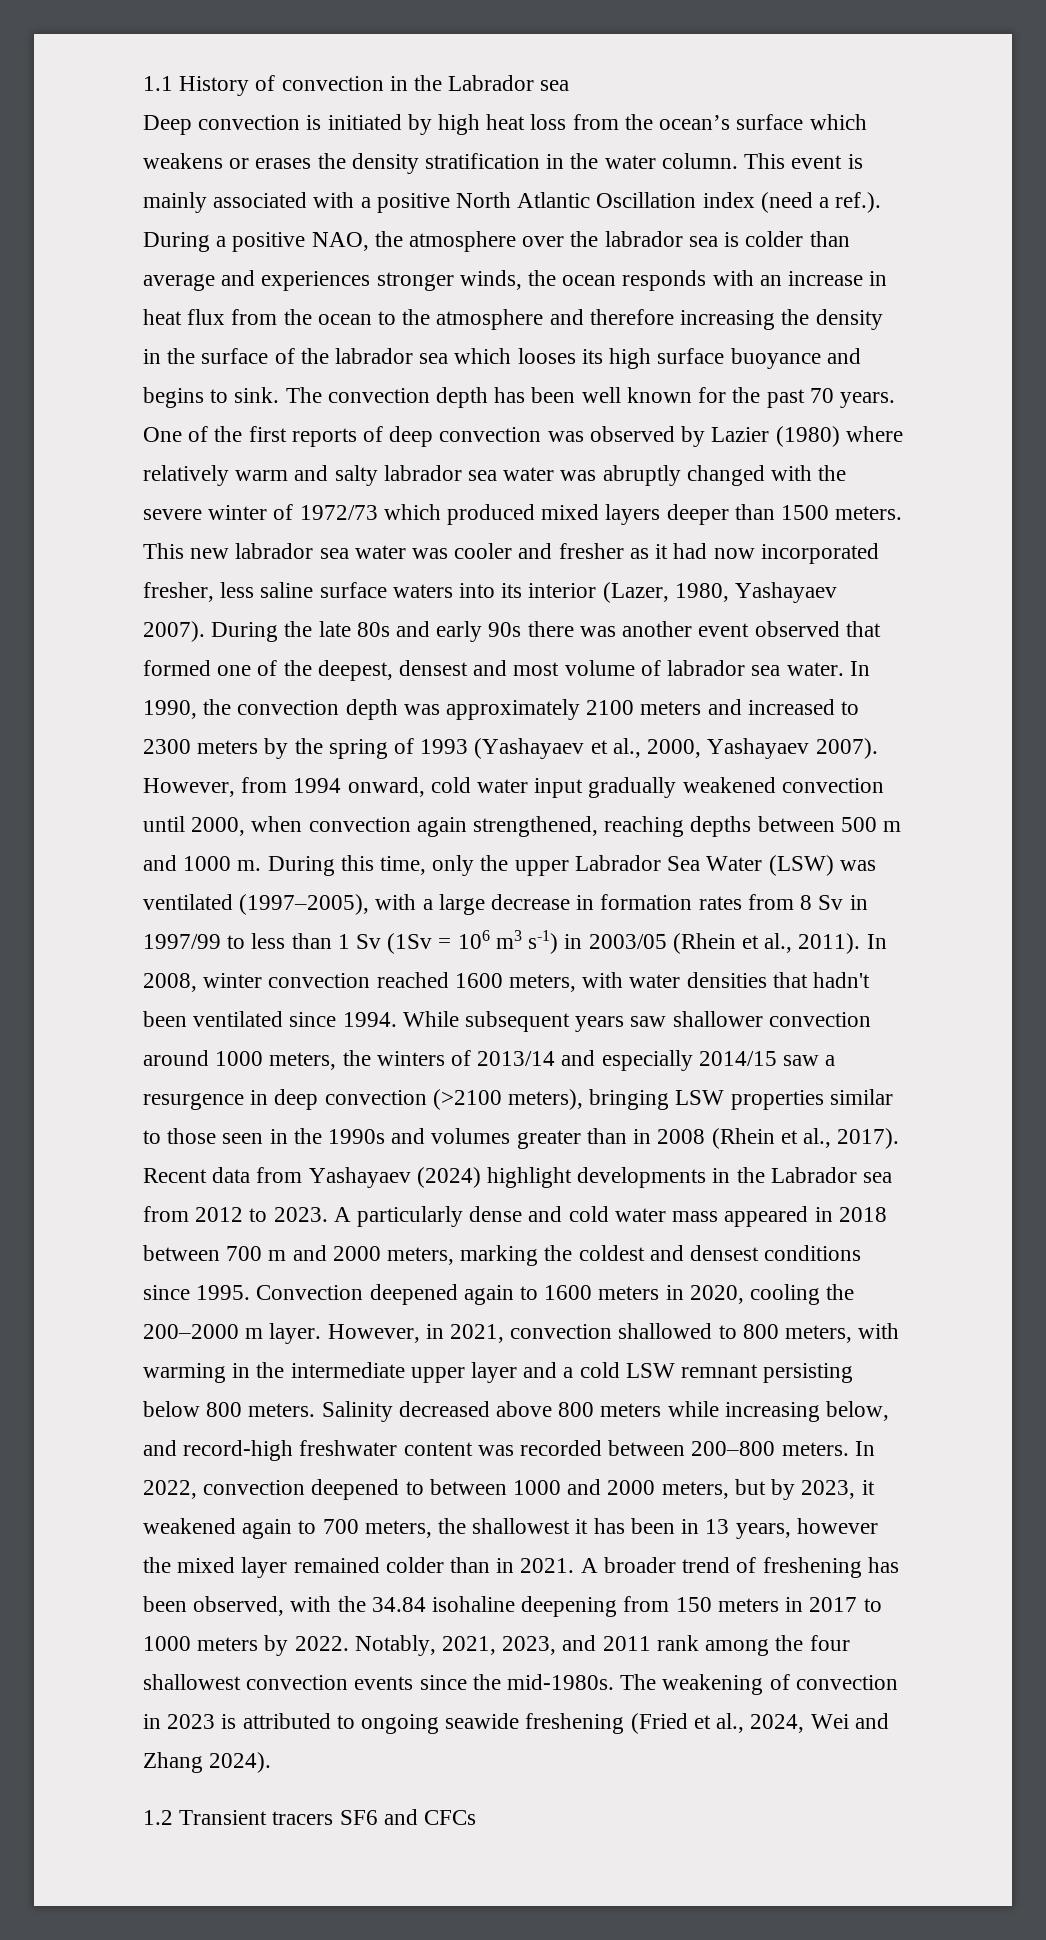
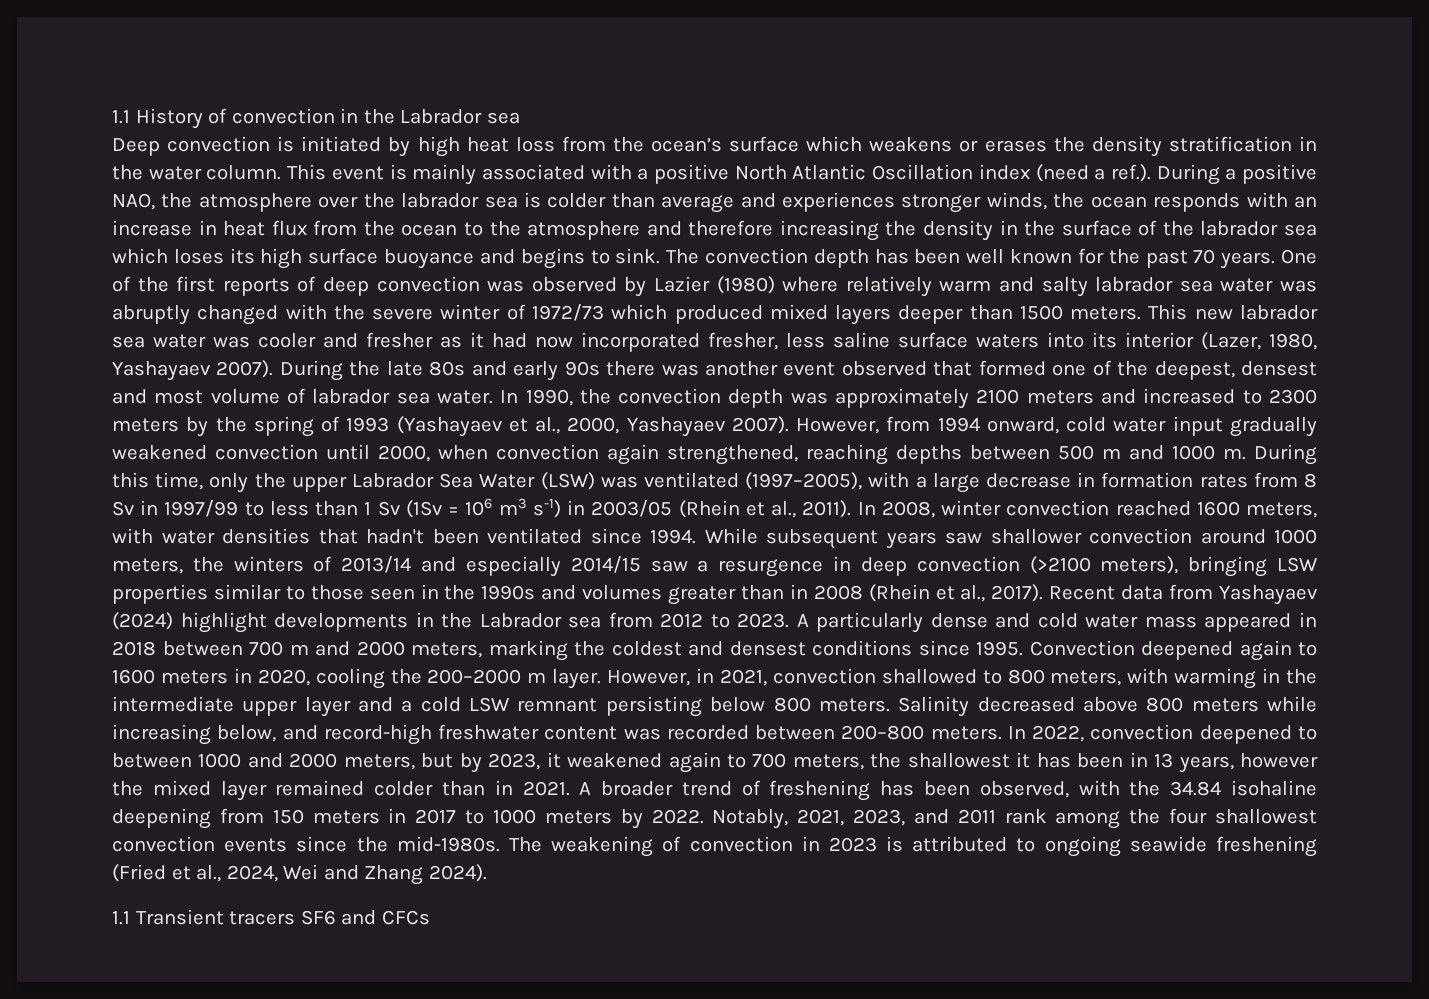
- This event is mainly associated with a positive North Atlantic Oscillation index (need a ref.). During a positive NAO, the atmosphere over the labrador sea is colder than average and experiences stronger winds, the ocean responds with an increase in heat flux from the ocean to the atmosphere and therefore increasing the density in the surface of the labrador sea which looses its high surface buoyance and begins to sink.
+ This event is mainly associated with a positive North Atlantic Oscillation index (need a ref.). During a positive NAO, the atmosphere over the labrador sea is colder than average and experiences stronger winds, the ocean responds with an increase in heat flux from the ocean to the atmosphere and therefore increasing the density in the surface of the labrador sea which loses its high surface buoyance and begins to sink.
- 1.2 Transient tracers SF6 and CFCs
+ 1.1 Transient tracers SF6 and CFCs

